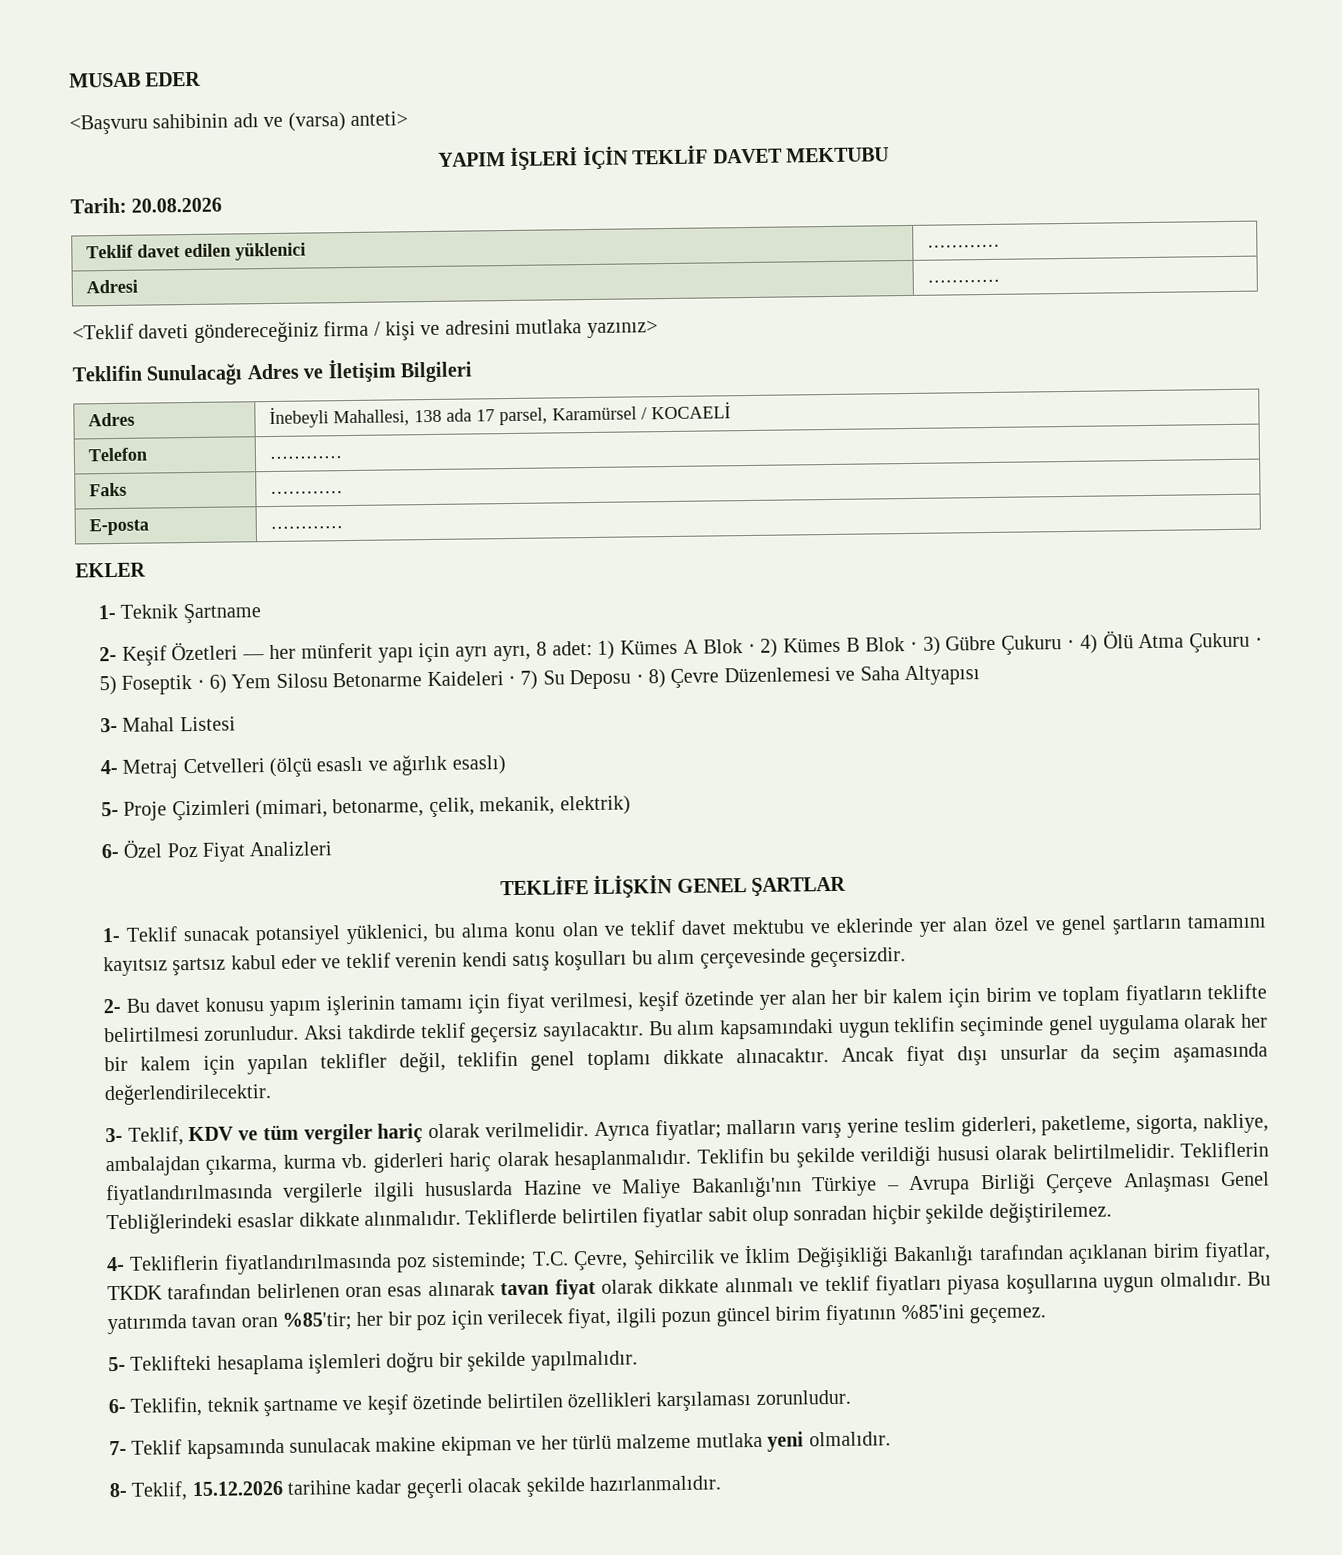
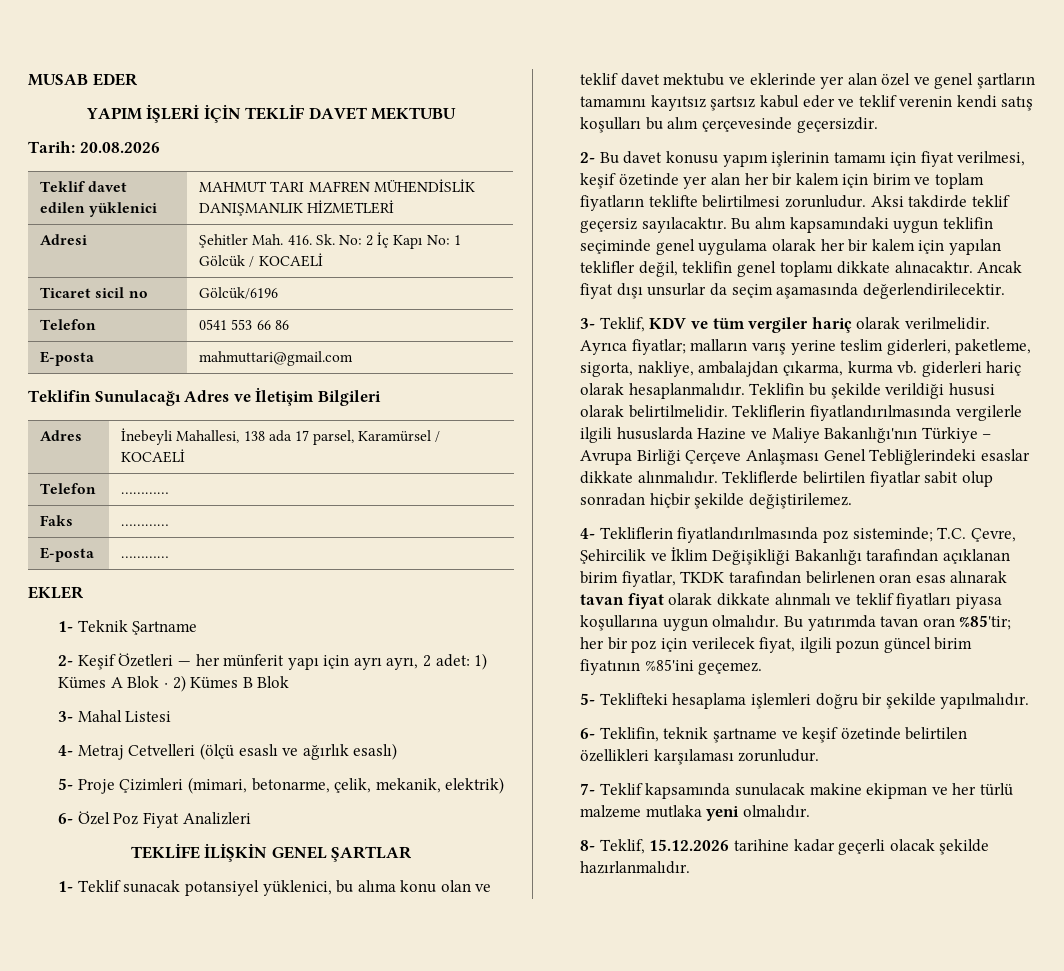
- <Başvuru sahibinin adı ve (varsa) anteti>
- Teklif davet edilen yüklenici | …………
- Adresi | …………
- <Teklif daveti göndereceğiniz firma / kişi ve adresini mutlaka yazınız>
+ Teklif davet edilen yüklenici | MAHMUT TARI MAFREN MÜHENDİSLİK DANIŞMANLIK HİZMETLERİ
+ Adresi | Şehitler Mah. 416. Sk. No: 2 İç Kapı No: 1 Gölcük / KOCAELİ
+ Ticaret sicil no | Gölcük/6196
+ Telefon | 0541 553 66 86
+ E-posta | mahmuttari@gmail.com
- 2- Keşif Özetleri — her münferit yapı için ayrı ayrı, 8 adet: 1) Kümes A Blok · 2) Kümes B Blok · 3) Gübre Çukuru · 4) Ölü Atma Çukuru · 5) Foseptik · 6) Yem Silosu Betonarme Kaideleri · 7) Su Deposu · 8) Çevre Düzenlemesi ve Saha Altyapısı
+ 2- Keşif Özetleri — her münferit yapı için ayrı ayrı, 2 adet: 1) Kümes A Blok · 2) Kümes B Blok

